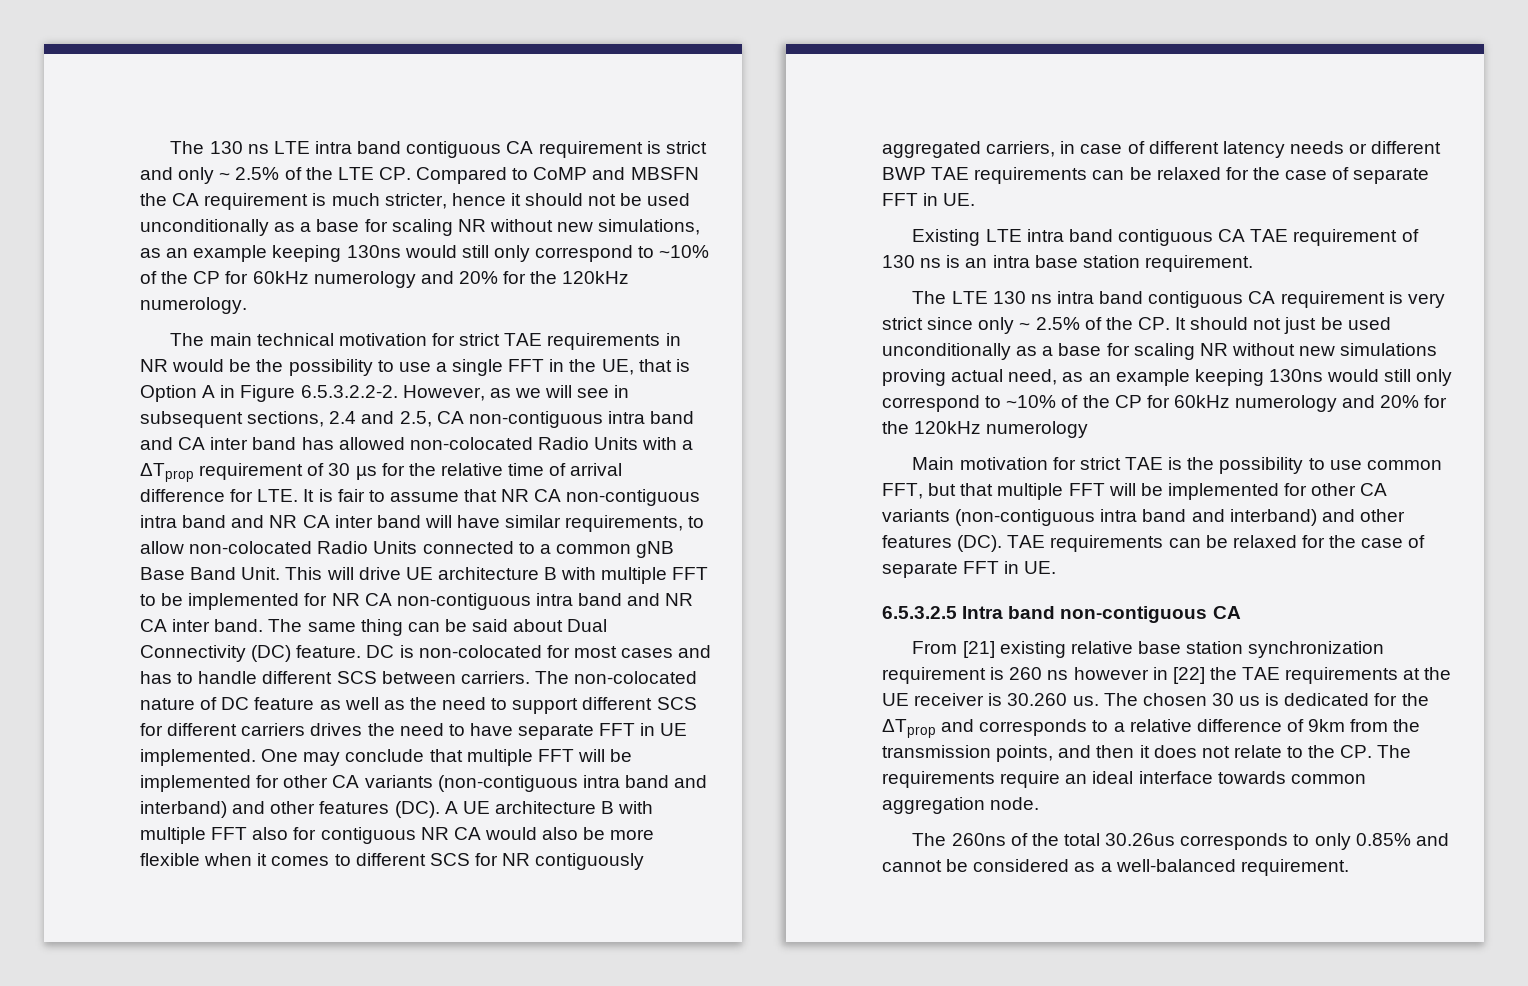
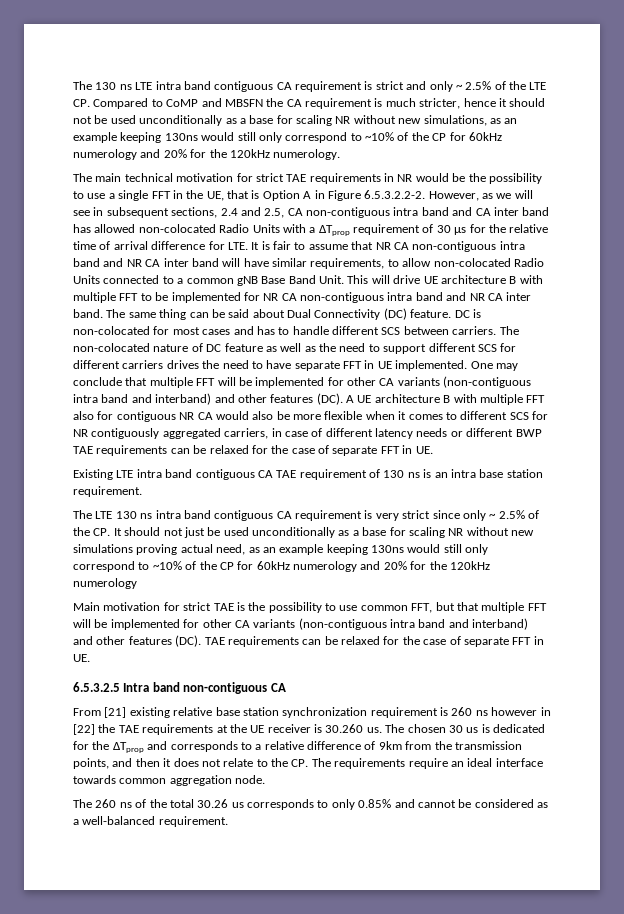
- The 260ns of the total 30.26us corresponds to only 0.85% and cannot be considered as a well-balanced requirement.
+ The 260 ns of the total 30.26 us corresponds to only 0.85% and cannot be considered as a well-balanced requirement.

